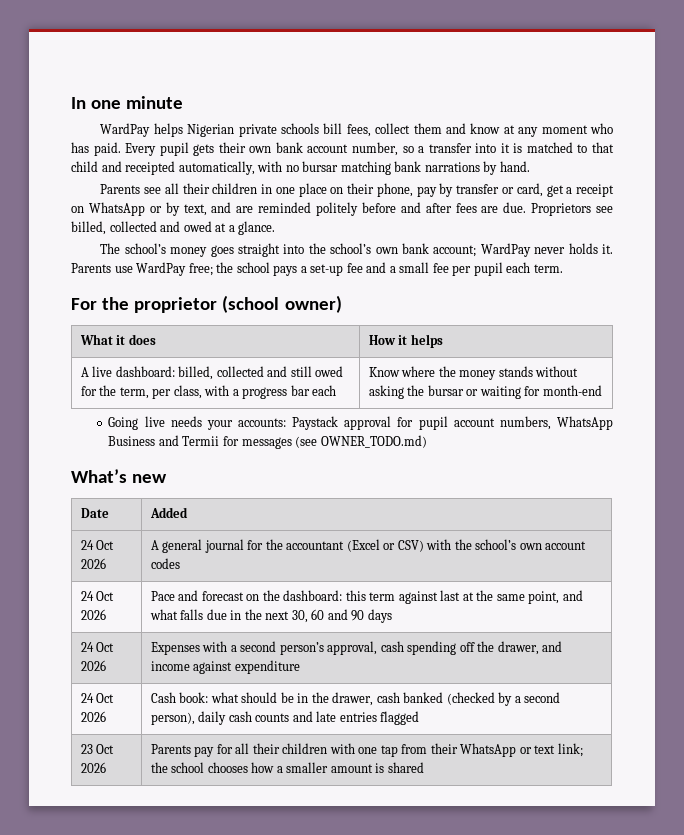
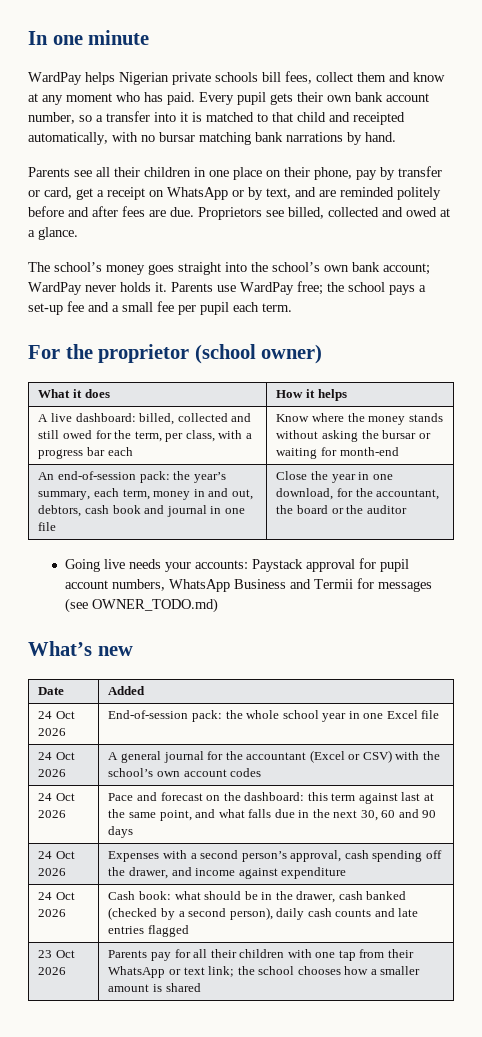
+ An end-of-session pack: the year’s summary, each term, money in and out, debtors, cash book and journal in one file | Close the year in one download, for the accountant, the board or the auditor
+ 24 Oct 2026 | End-of-session pack: the whole school year in one Excel file

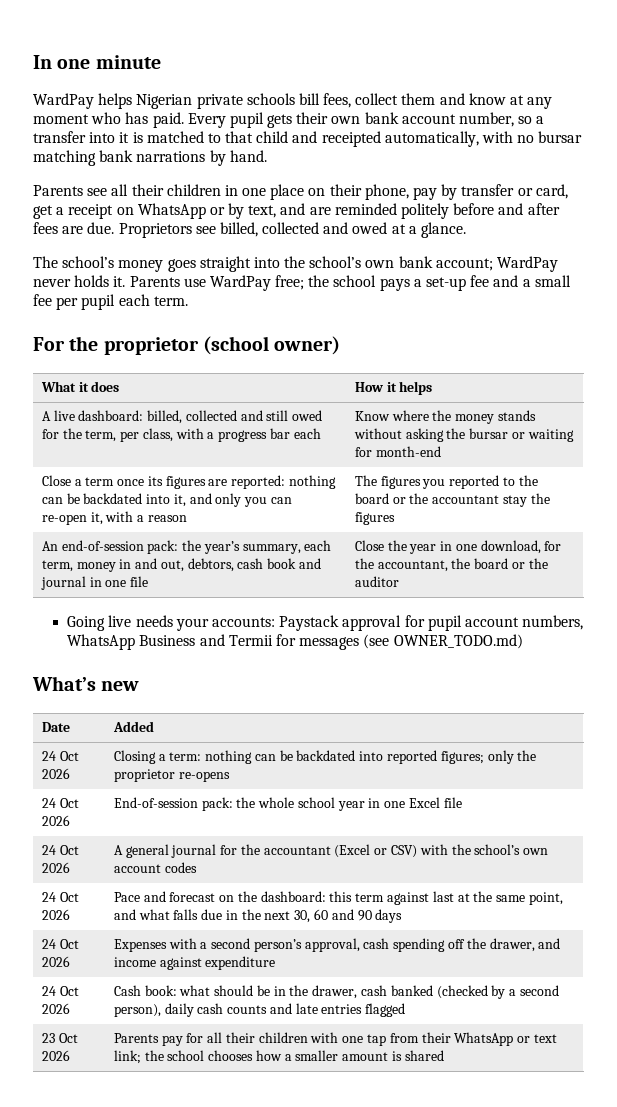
+ Close a term once its figures are reported: nothing can be backdated into it, and only you can re-open it, with a reason | The figures you reported to the board or the accountant stay the figures
+ 24 Oct 2026 | Closing a term: nothing can be backdated into reported figures; only the proprietor re-opens

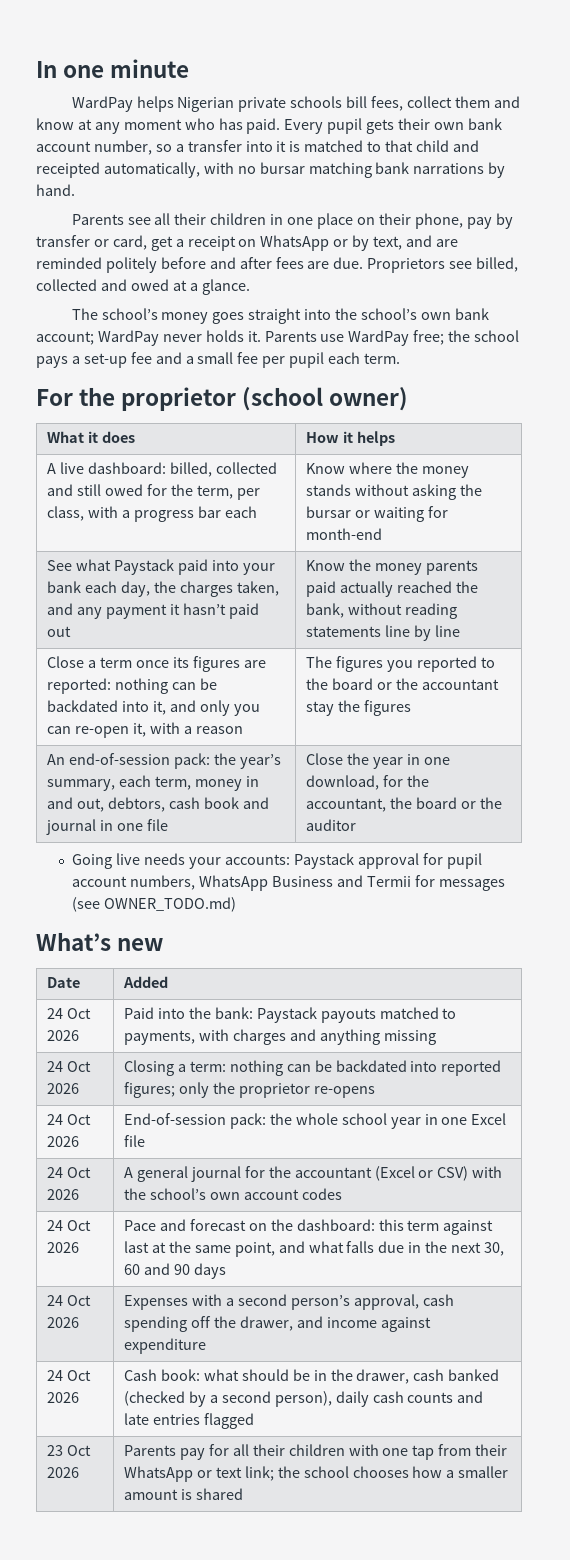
+ See what Paystack paid into your bank each day, the charges taken, and any payment it hasn’t paid out | Know the money parents paid actually reached the bank, without reading statements line by line
+ 24 Oct 2026 | Paid into the bank: Paystack payouts matched to payments, with charges and anything missing

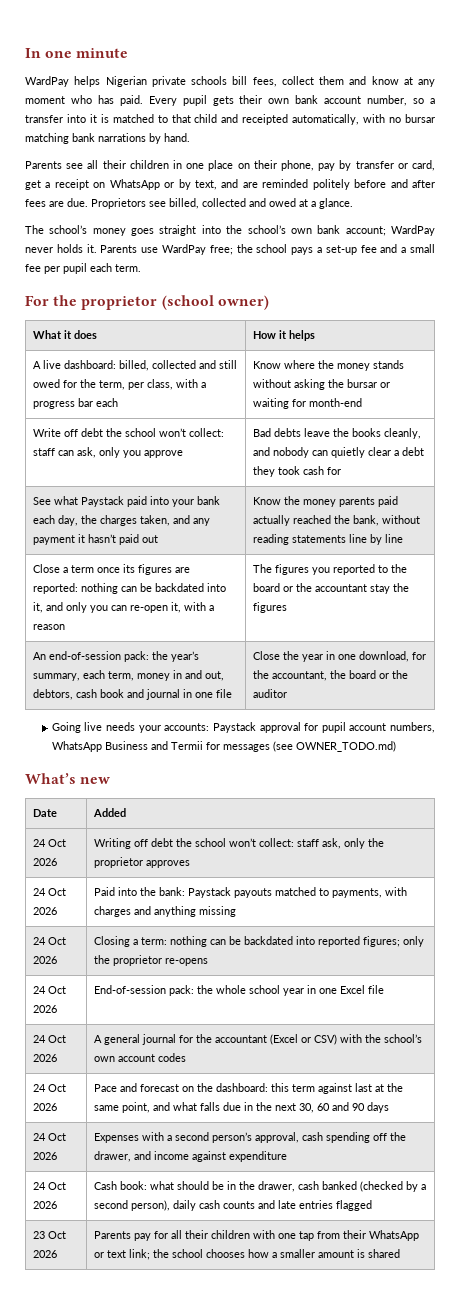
+ Write off debt the school won’t collect: staff can ask, only you approve | Bad debts leave the books cleanly, and nobody can quietly clear a debt they took cash for
+ 24 Oct 2026 | Writing off debt the school won’t collect: staff ask, only the proprietor approves

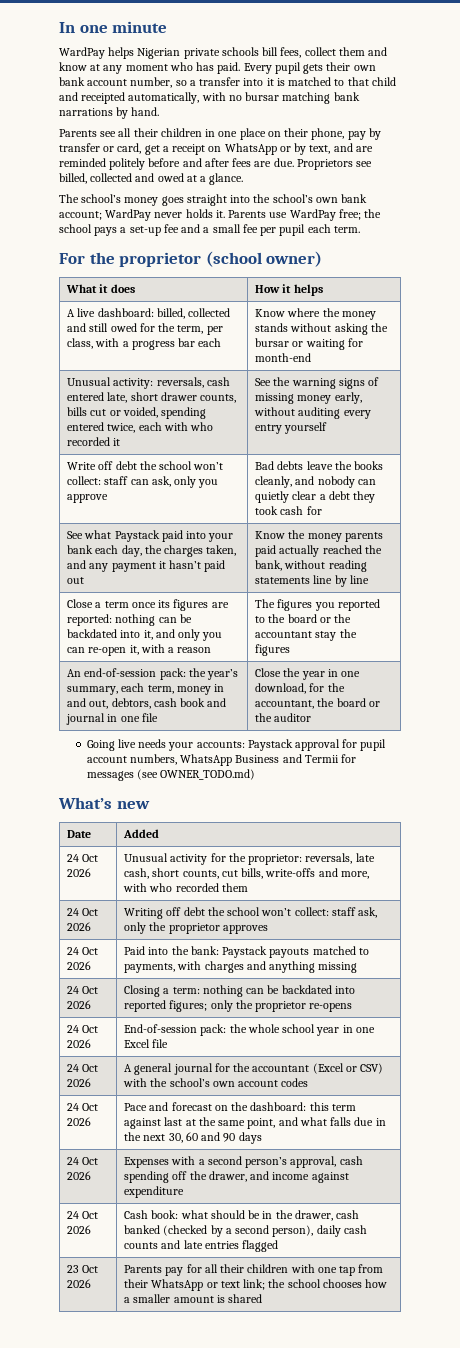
+ Unusual activity: reversals, cash entered late, short drawer counts, bills cut or voided, spending entered twice, each with who recorded it | See the warning signs of missing money early, without auditing every entry yourself
+ 24 Oct 2026 | Unusual activity for the proprietor: reversals, late cash, short counts, cut bills, write-offs and more, with who recorded them

